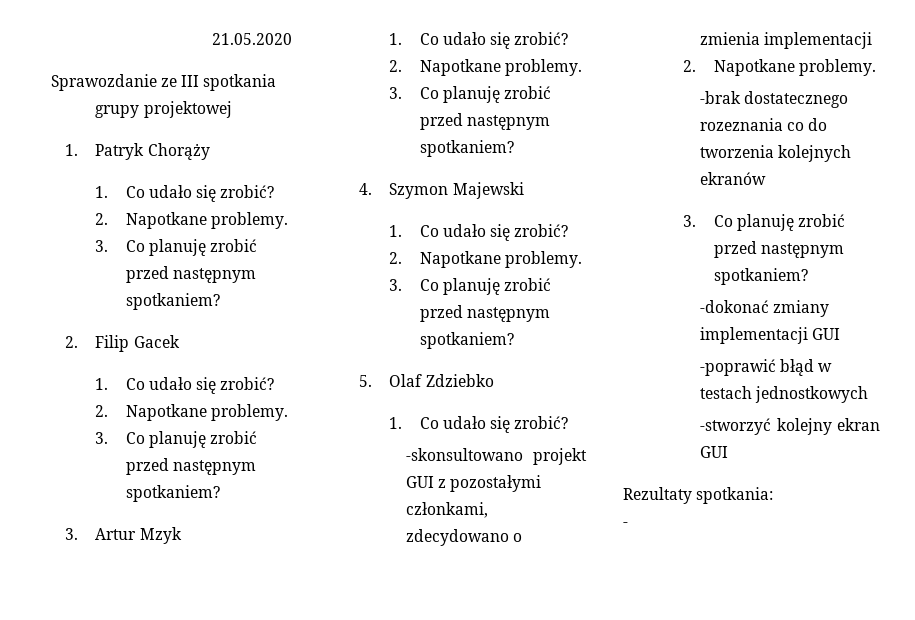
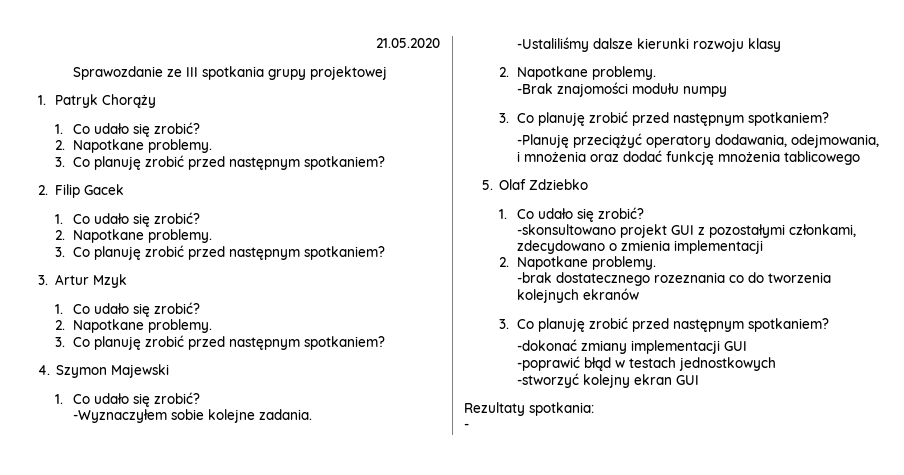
  4. Szymon Majewski
  1. Co udało się zrobić?
+ -Wyznaczyłem sobie kolejne zadania.
+ -Ustaliliśmy dalsze kierunki rozwoju klasy
  2. Napotkane problemy.
+ -Brak znajomości modułu numpy
  3. Co planuję zrobić przed następnym spotkaniem?
+ -Planuję przeciążyć operatory dodawania, odejmowania, i mnożenia oraz dodać funkcję mnożenia tablicowego

